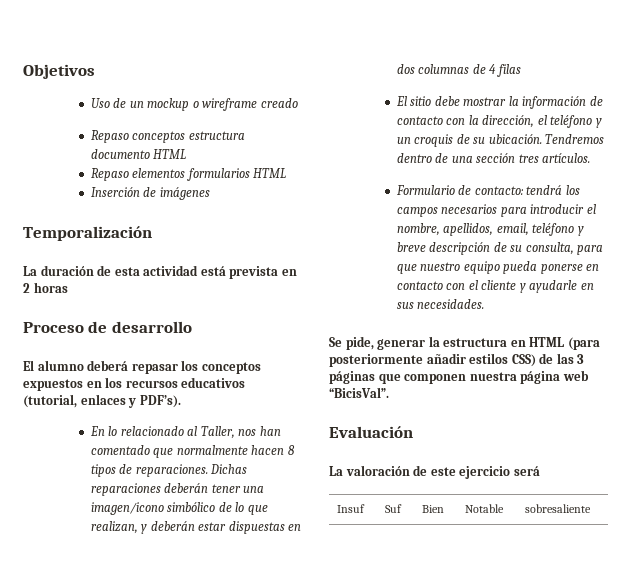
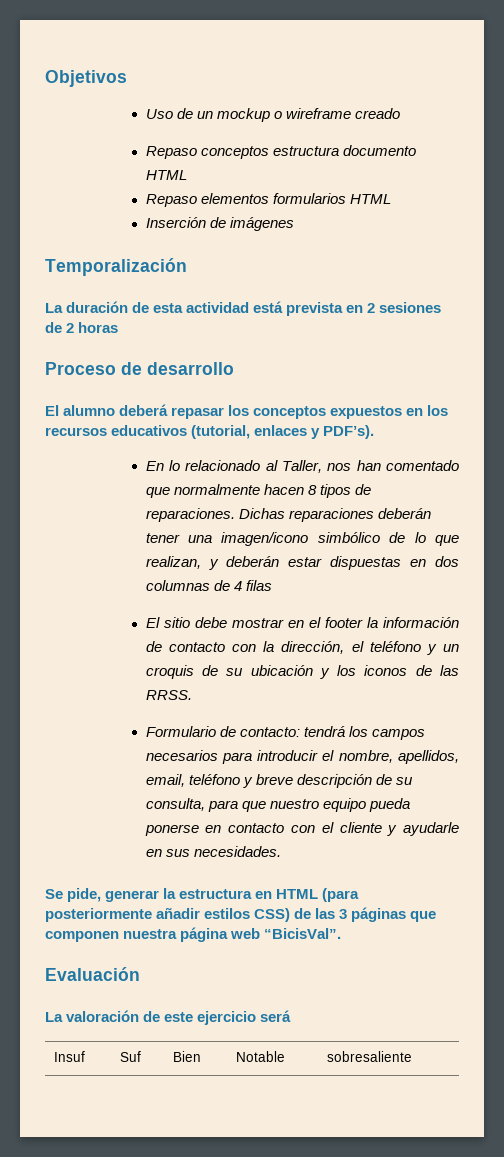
- La duración de esta actividad está prevista en 2 horas
+ La duración de esta actividad está prevista en 2 sesiones de 2 horas
- El sitio debe mostrar la información de contacto con la dirección, el teléfono y un croquis de su ubicación. Tendremos dentro de una sección tres artículos.
+ El sitio debe mostrar en el footer la información de contacto con la dirección, el teléfono y un croquis de su ubicación y los iconos de las RRSS.

